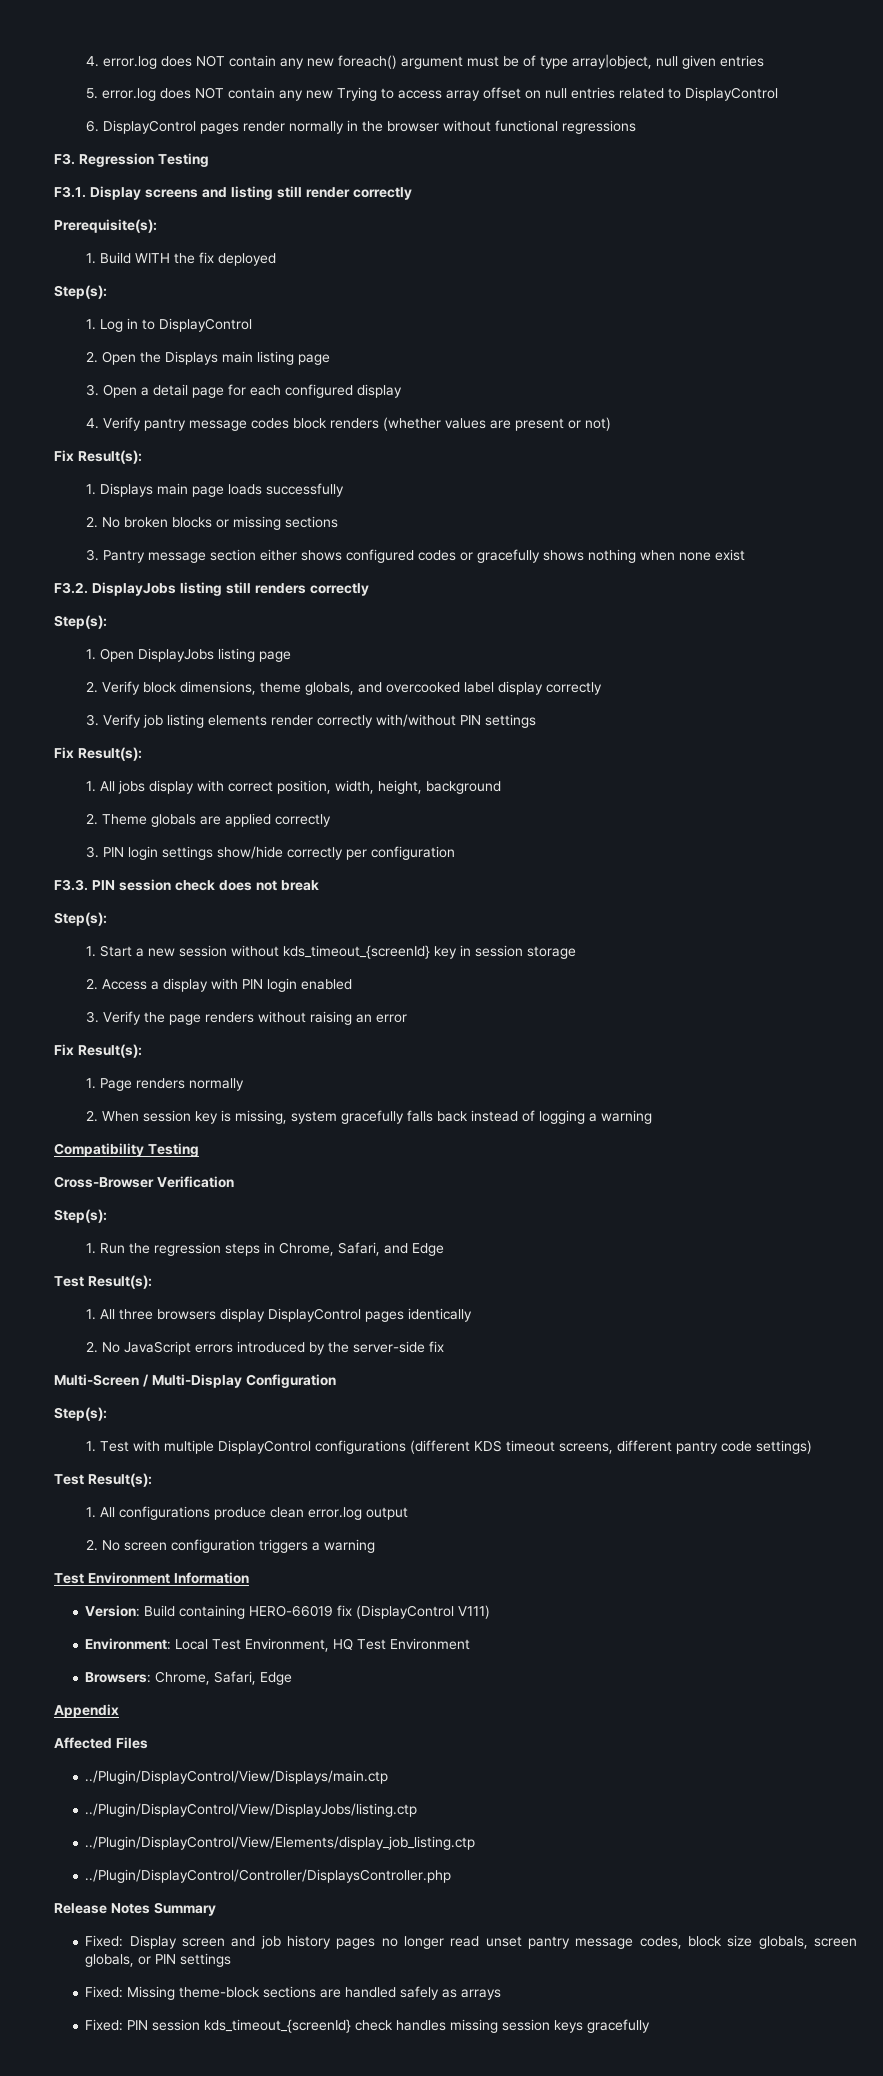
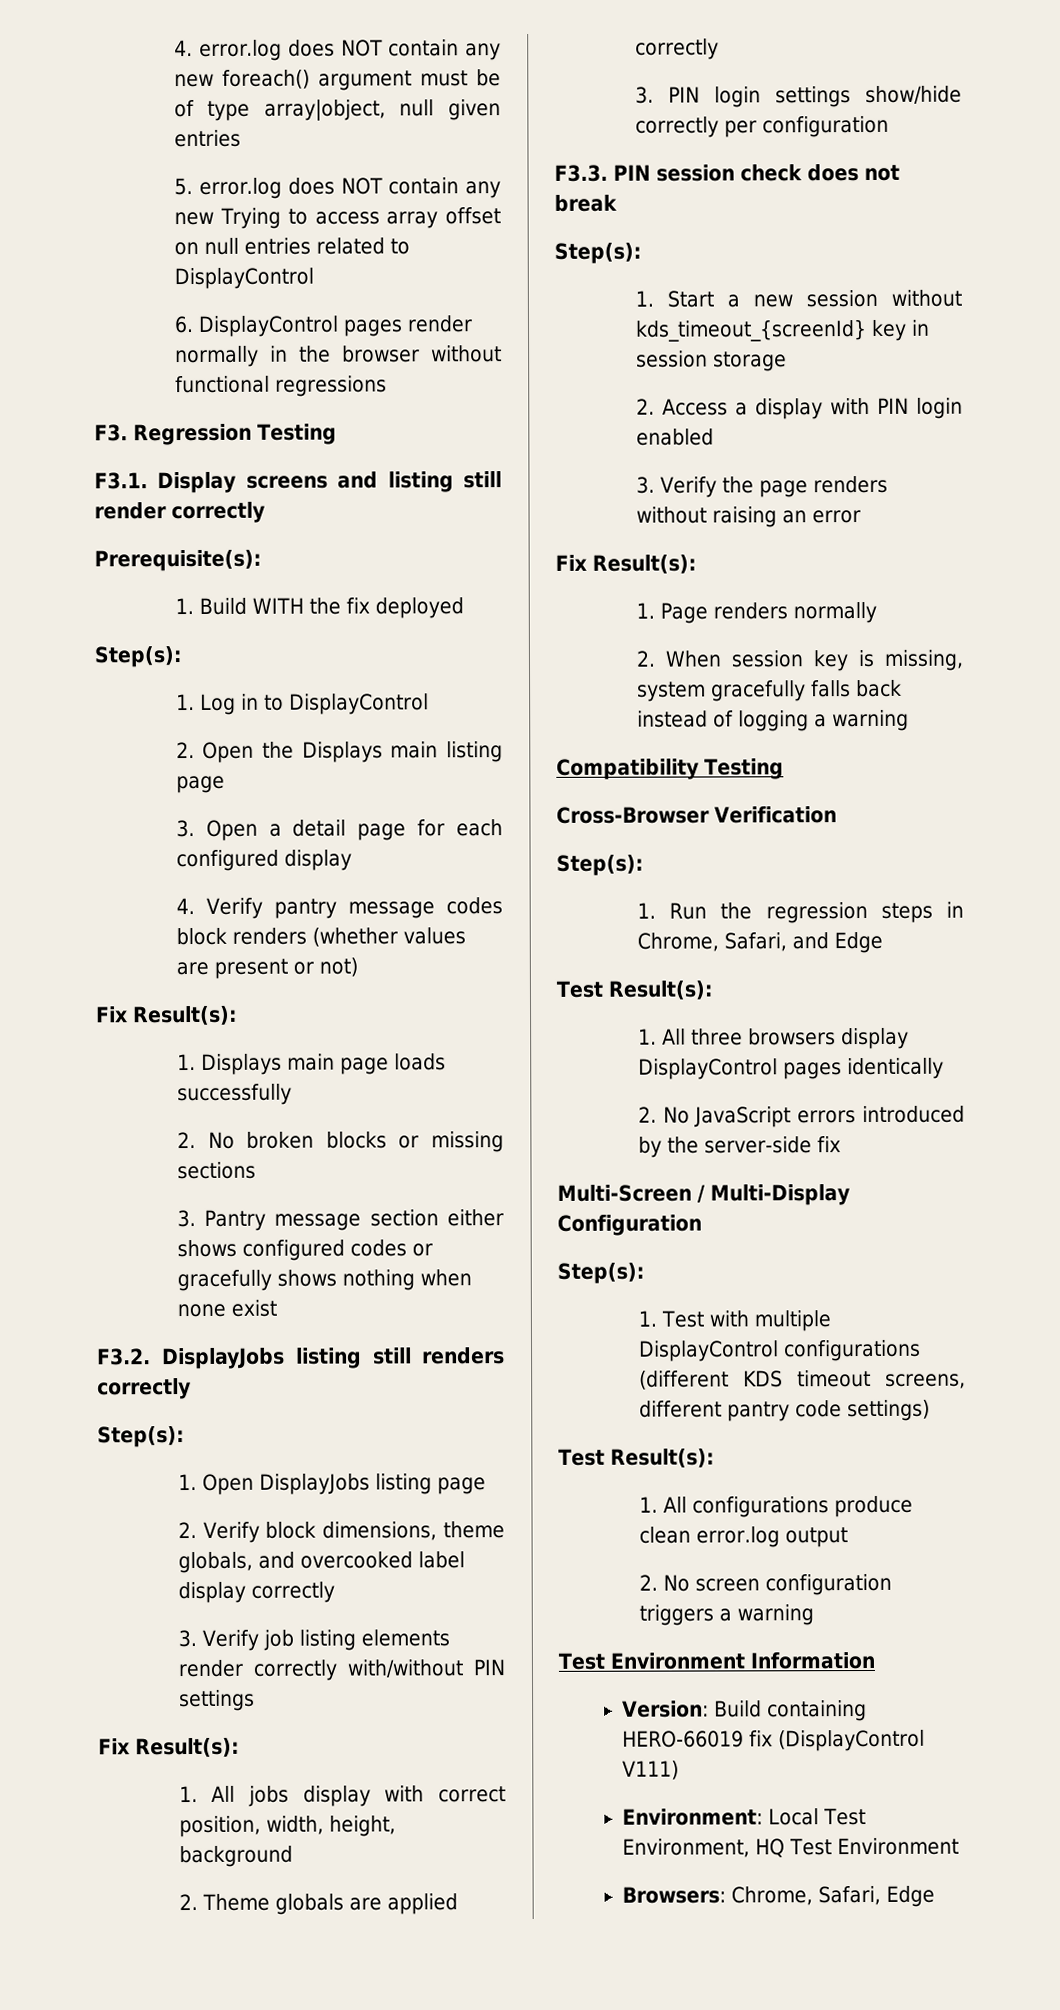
- Appendix
- Affected Files
- ../Plugin/DisplayControl/View/Displays/main.ctp
- ../Plugin/DisplayControl/View/DisplayJobs/listing.ctp
- ../Plugin/DisplayControl/View/Elements/display_job_listing.ctp
- ../Plugin/DisplayControl/Controller/DisplaysController.php
- Release Notes Summary
- Fixed: Display screen and job history pages no longer read unset pantry message codes, block size globals, screen globals, or PIN settings
- Fixed: Missing theme-block sections are handled safely as arrays
- Fixed: PIN session kds_timeout_{screenId} check handles missing session keys gracefully

